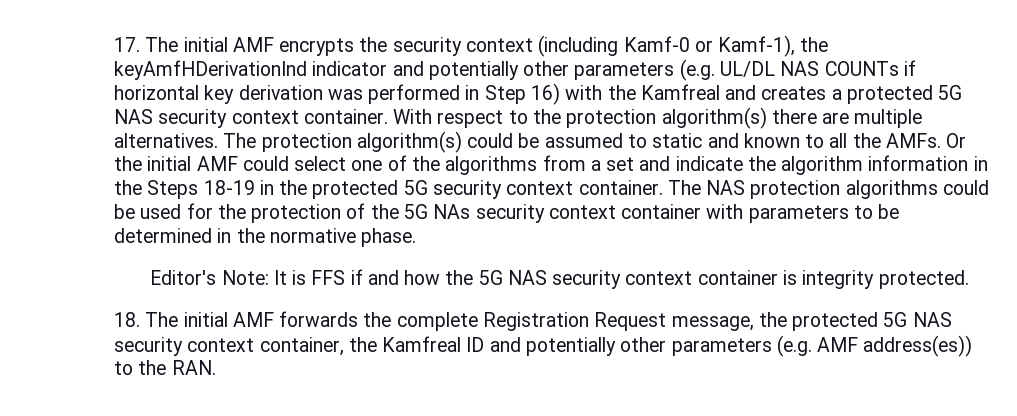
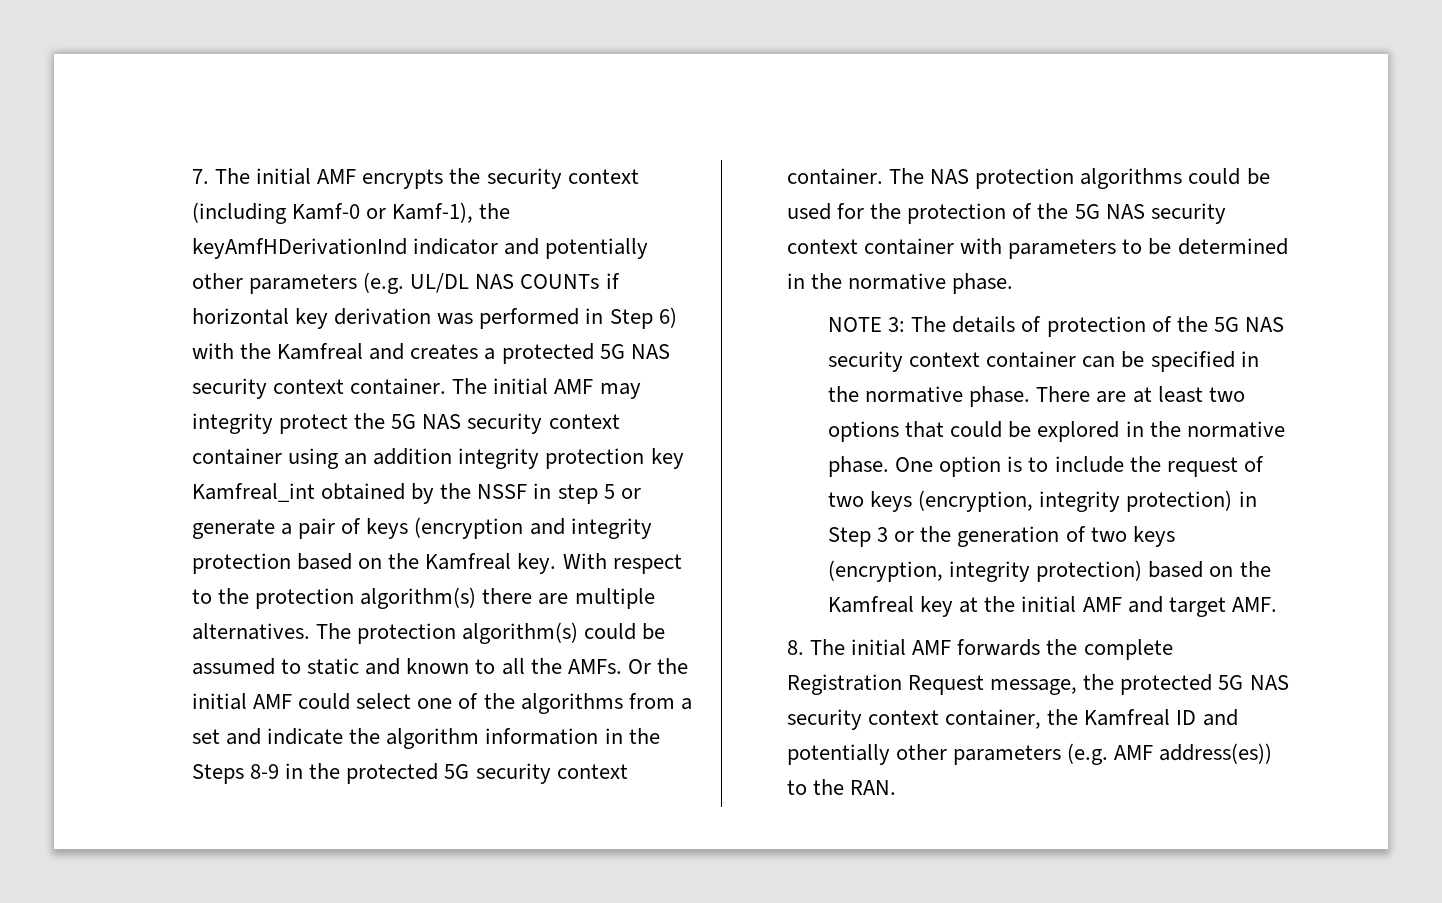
- 17. The initial AMF encrypts the security context (including Kamf-0 or Kamf-1), the keyAmfHDerivationInd indicator and potentially other parameters (e.g. UL/DL NAS COUNTs if horizontal key derivation was performed in Step 16) with the Kamfreal and creates a protected 5G NAS security context container.
+ 7. The initial AMF encrypts the security context (including Kamf-0 or Kamf-1), the keyAmfHDerivationInd indicator and potentially other parameters (e.g. UL/DL NAS COUNTs if horizontal key derivation was performed in Step 6) with the Kamfreal and creates a protected 5G NAS security context container.
+ The initial AMF may integrity protect the 5G NAS security context container using an addition integrity protection key Kamfreal_int obtained by the NSSF in step 5 or generate a pair of keys (encryption and integrity protection based on the Kamfreal key.
- Or the initial AMF could select one of the algorithms from a set and indicate the algorithm information in the Steps 18-19 in the protected 5G security context container.
+ Or the initial AMF could select one of the algorithms from a set and indicate the algorithm information in the Steps 8-9 in the protected 5G security context container.
- The NAS protection algorithms could be used for the protection of the 5G NAs security context container with parameters to be determined in the normative phase.
+ The NAS protection algorithms could be used for the protection of the 5G NAS security context container with parameters to be determined in the normative phase.
- Editor's Note: It is FFS if and how the 5G NAS security context container is integrity protected.
- 18. The initial AMF forwards the complete Registration Request message, the protected 5G NAS security context container, the Kamfreal ID and potentially other parameters (e.g. AMF address(es)) to the RAN.
+ NOTE 3: The details of protection of the 5G NAS security context container can be specified in the normative phase. There are at least two options that could be explored in the normative phase. One option is to include the request of two keys (encryption, integrity protection) in Step 3 or the generation of two keys (encryption, integrity protection) based on the Kamfreal key at the initial AMF and target AMF.
+ 8. The initial AMF forwards the complete Registration Request message, the protected 5G NAS security context container, the Kamfreal ID and potentially other parameters (e.g. AMF address(es)) to the RAN.

